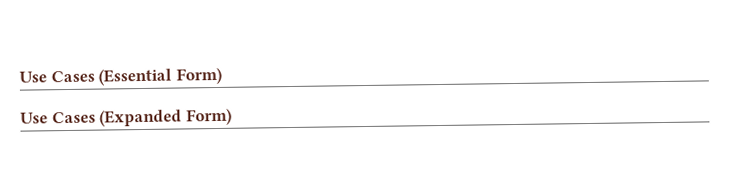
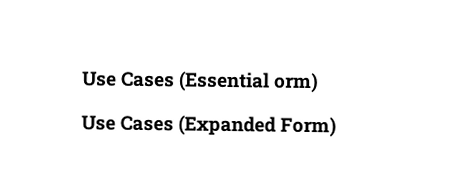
- Use Cases (Essential Form)
+ Use Cases (Essential orm)

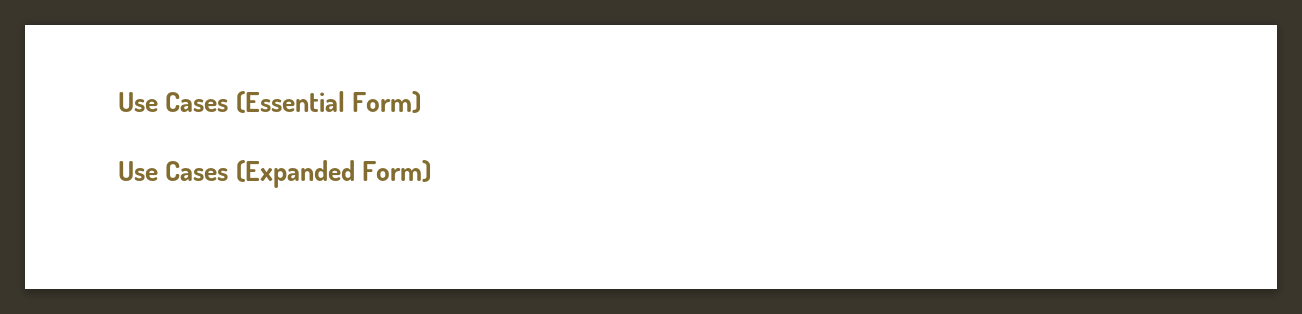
- Use Cases (Essential orm)
+ Use Cases (Essential Form)

